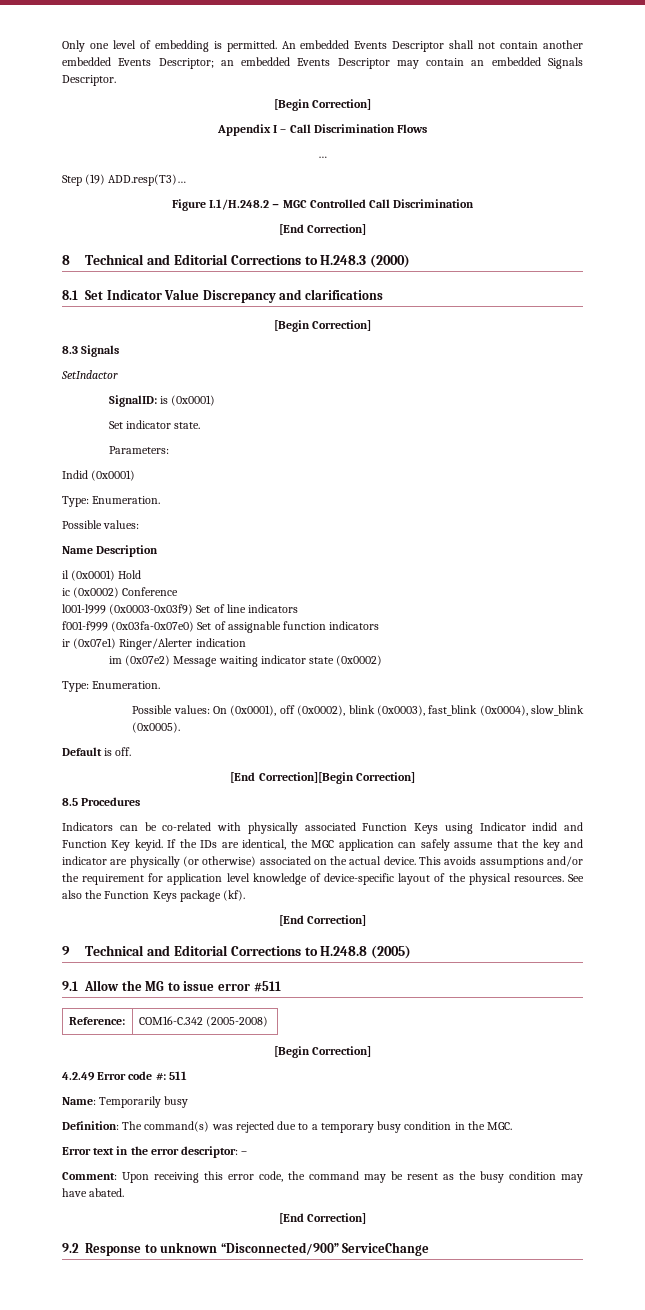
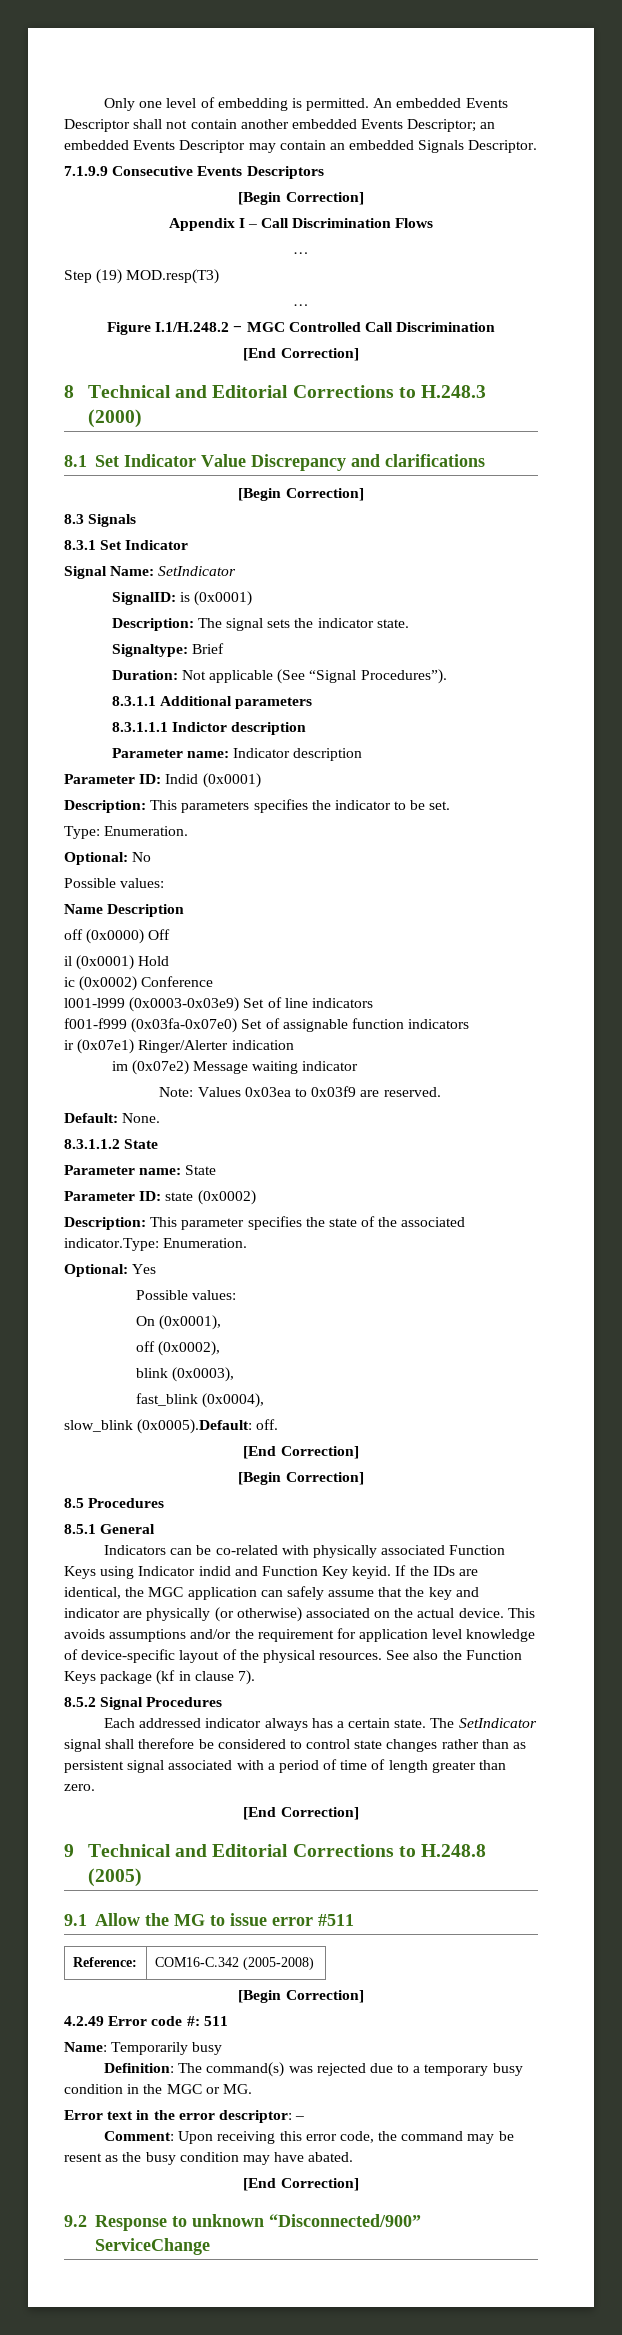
+ 7.1.9.9 Consecutive Events Descriptors
- Step (19) ADD.resp(T3)…
+ Step (19) MOD.resp(T3)
+ …
- SetIndactor
+ 8.3.1 Set Indicator
+ Signal Name: SetIndicator
  SignalID: is (0x0001)
- Set indicator state.
- Parameters:
- Indid (0x0001)
+ Description: The signal sets the indicator state.
+ Signaltype: Brief
+ Duration: Not applicable (See “Signal Procedures”).
+ 8.3.1.1 Additional parameters
+ 8.3.1.1.1 Indictor description
+ Parameter name: Indicator description
+ Parameter ID: Indid (0x0001)
+ Description: This parameters specifies the indicator to be set.
  Type: Enumeration.
+ Optional: No
+ off (0x0000) Off
- l001-l999 (0x0003-0x03f9) Set of line indicators
+ l001-l999 (0x0003-0x03e9) Set of line indicators
- im (0x07e2) Message waiting indicator state (0x0002)
- Type: Enumeration.
- Possible values: On (0x0001), off (0x0002), blink (0x0003), fast_blink (0x0004), slow_blink (0x0005).
- Default is off.
- [End Correction][Begin Correction]
+ im (0x07e2) Message waiting indicator
+ Note: Values 0x03ea to 0x03f9 are reserved.
+ Default: None.
+ 8.3.1.1.2 State
+ Parameter name: State
+ Parameter ID: state (0x0002)
+ Description: This parameter specifies the state of the associated indicator.Type: Enumeration.
+ Optional: Yes
+ Possible values:
+ On (0x0001),
+ off (0x0002),
+ blink (0x0003),
+ fast_blink (0x0004),
+ slow_blink (0x0005).Default: off.
+ [End Correction]
+ [Begin Correction]
+ 8.5.1 General
- See also the Function Keys package (kf).
+ See also the Function Keys package (kf in clause 7).
+ 8.5.2 Signal Procedures
+ Each addressed indicator always has a certain state. The SetIndicator signal shall therefore be considered to control state changes rather than as persistent signal associated with a period of time of length greater than zero.
- Definition: The command(s) was rejected due to a temporary busy condition in the MGC.
+ Definition: The command(s) was rejected due to a temporary busy condition in the MGC or MG.

